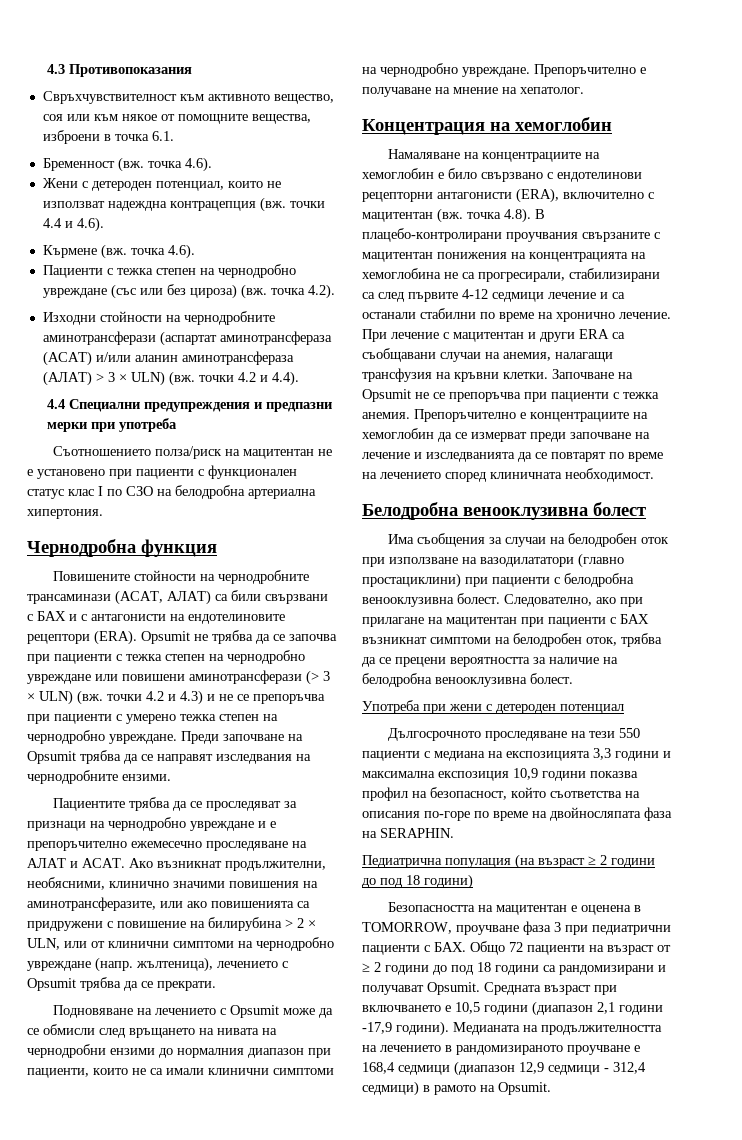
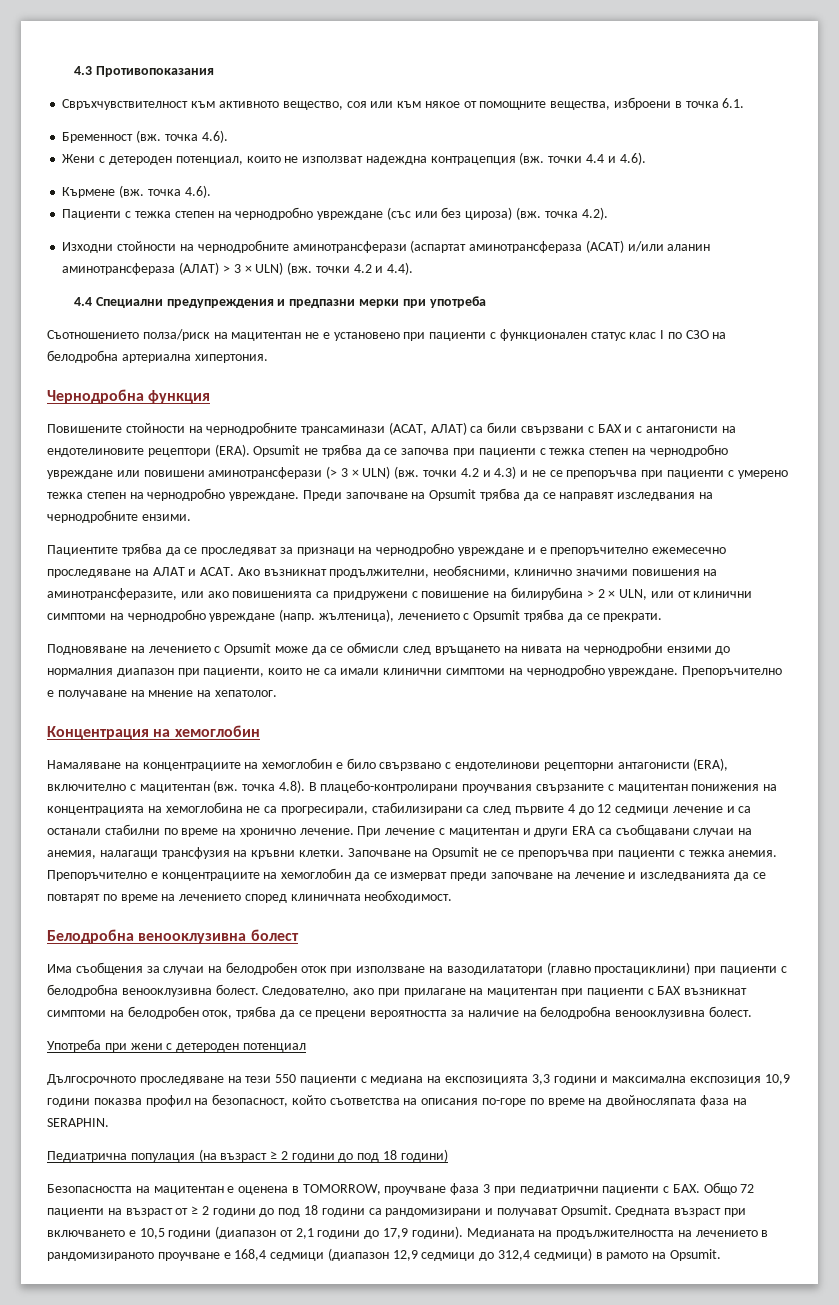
- Намаляване на концентрациите на хемоглобин е било свързвано с ендотелинови рецепторни антагонисти (ERA), включително с мацитентан (вж. точка 4.8). В плацебо-контролирани проучвания свързаните с мацитентан понижения на концентрацията на хемоглобина не са прогресирали, стабилизирани са след първите 4-12 седмици лечение и са останали стабилни по време на хронично лечение.
+ Намаляване на концентрациите на хемоглобин е било свързвано с ендотелинови рецепторни антагонисти (ERA), включително с мацитентан (вж. точка 4.8). В плацебо-контролирани проучвания свързаните с мацитентан понижения на концентрацията на хемоглобина не са прогресирали, стабилизирани са след първите 4 до 12 седмици лечение и са останали стабилни по време на хронично лечение.
- Средната възраст при включването е 10,5 години (диапазон 2,1 години -17,9 години).
+ Средната възраст при включването е 10,5 години (диапазон от 2,1 години до 17,9 години).
- Медианата на продължителността на лечението в рандомизираното проучване е 168,4 седмици (диапазон 12,9 седмици - 312,4 седмици) в рамото на Opsumit.
+ Медианата на продължителността на лечението в рандомизираното проучване е 168,4 седмици (диапазон 12,9 седмици до 312,4 седмици) в рамото на Opsumit.

